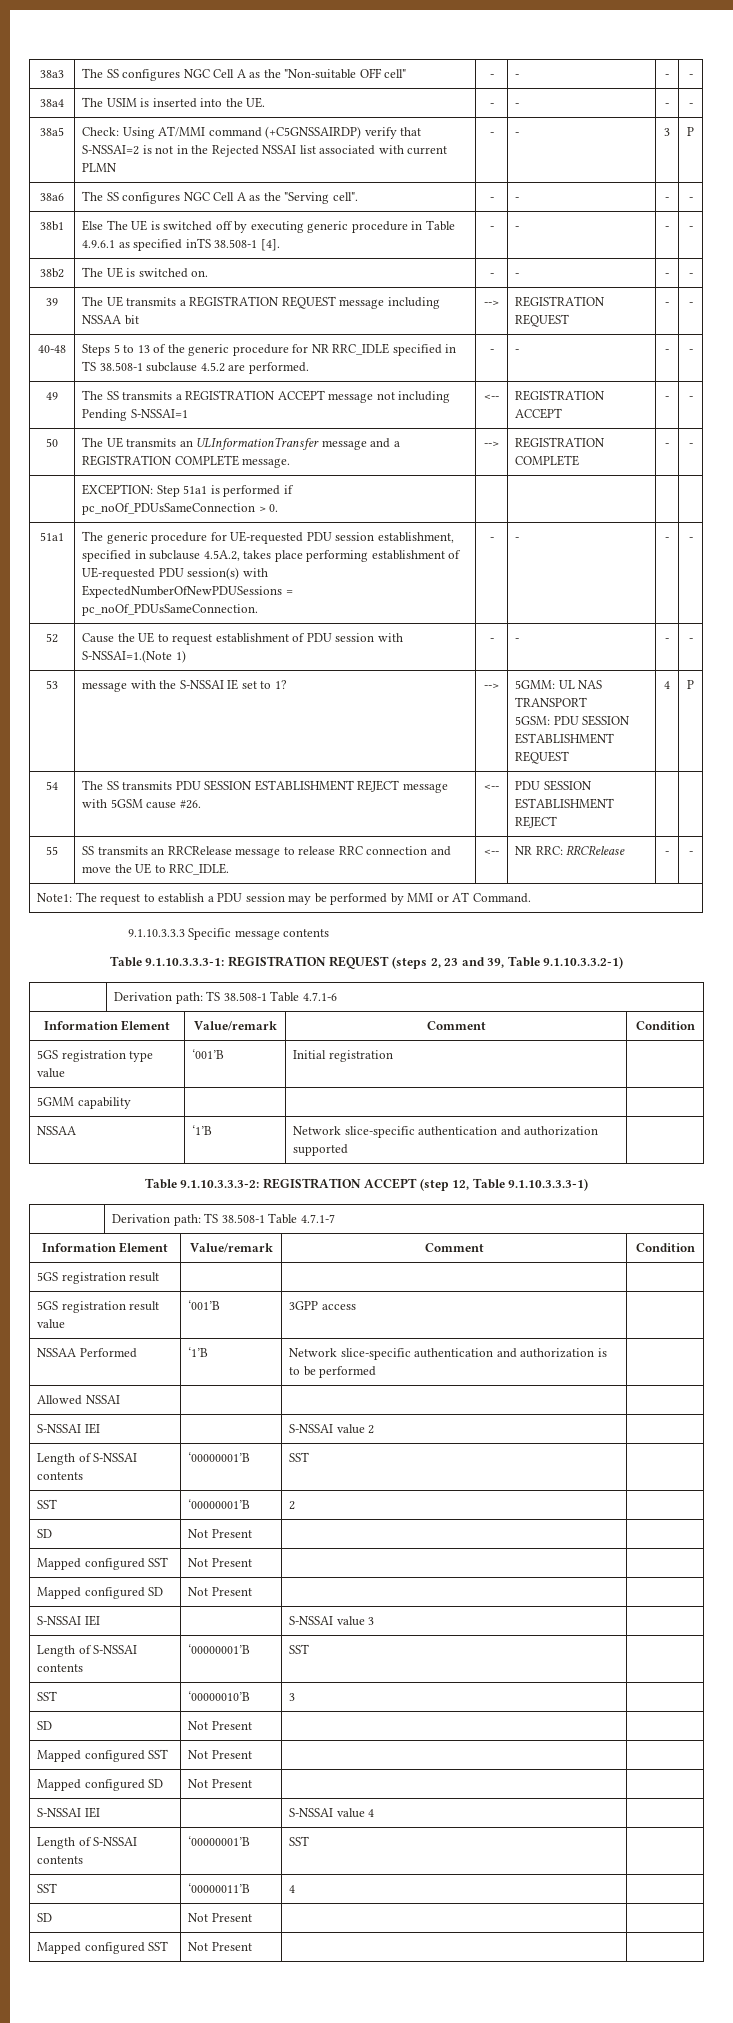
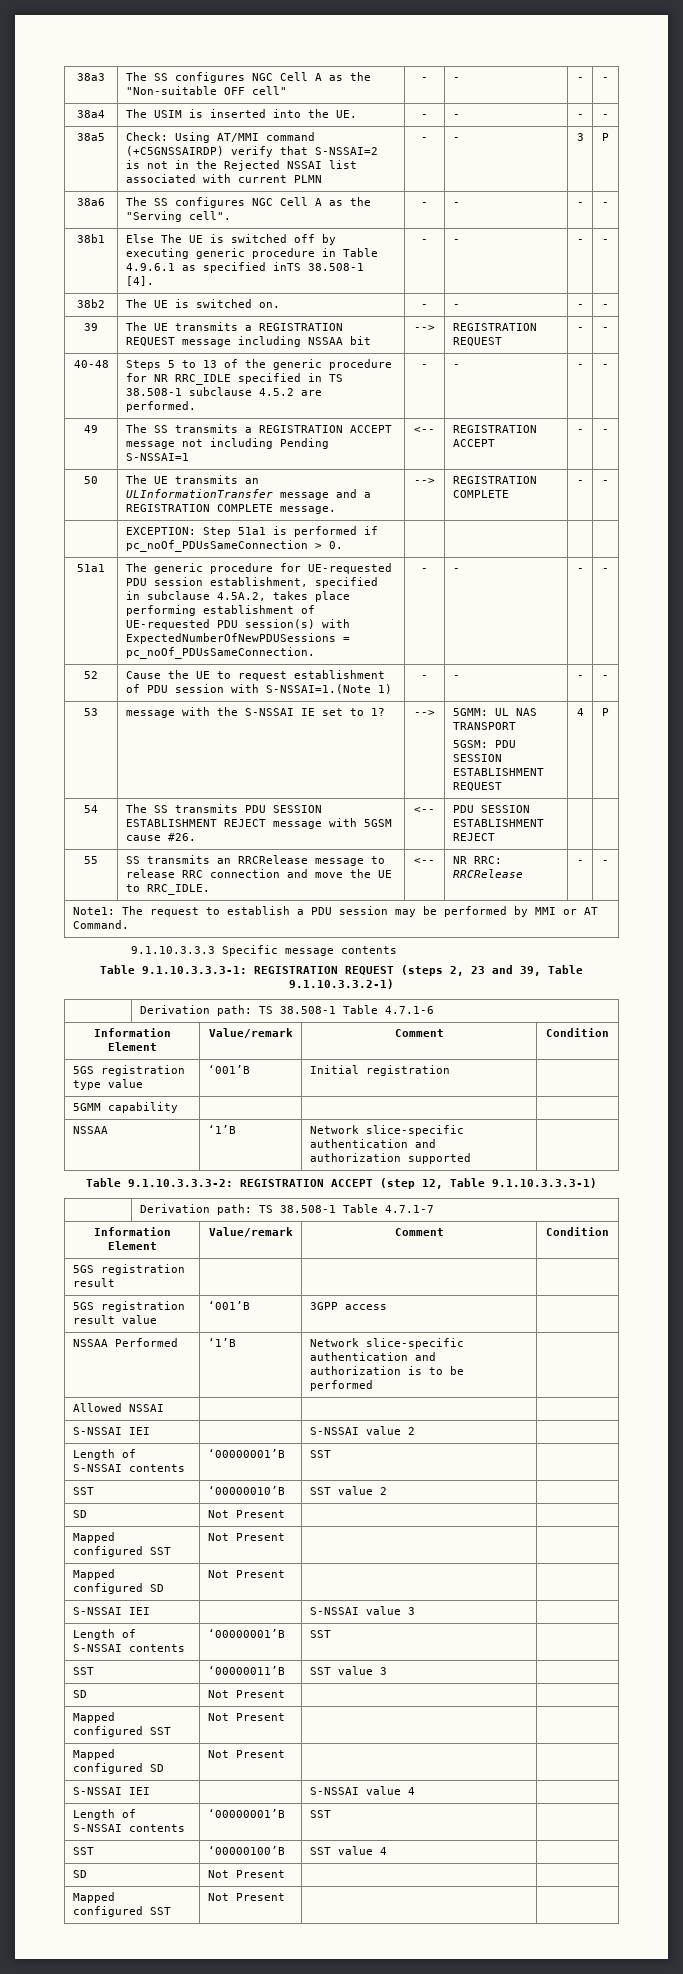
- SST | ‘00000001’B | 2 |
+ SST | ‘00000010’B | SST value 2 |
- SST | ‘00000010’B | 3 |
+ SST | ‘00000011’B | SST value 3 |
- SST | ‘00000011’B | 4 |
+ SST | ‘00000100’B | SST value 4 |

